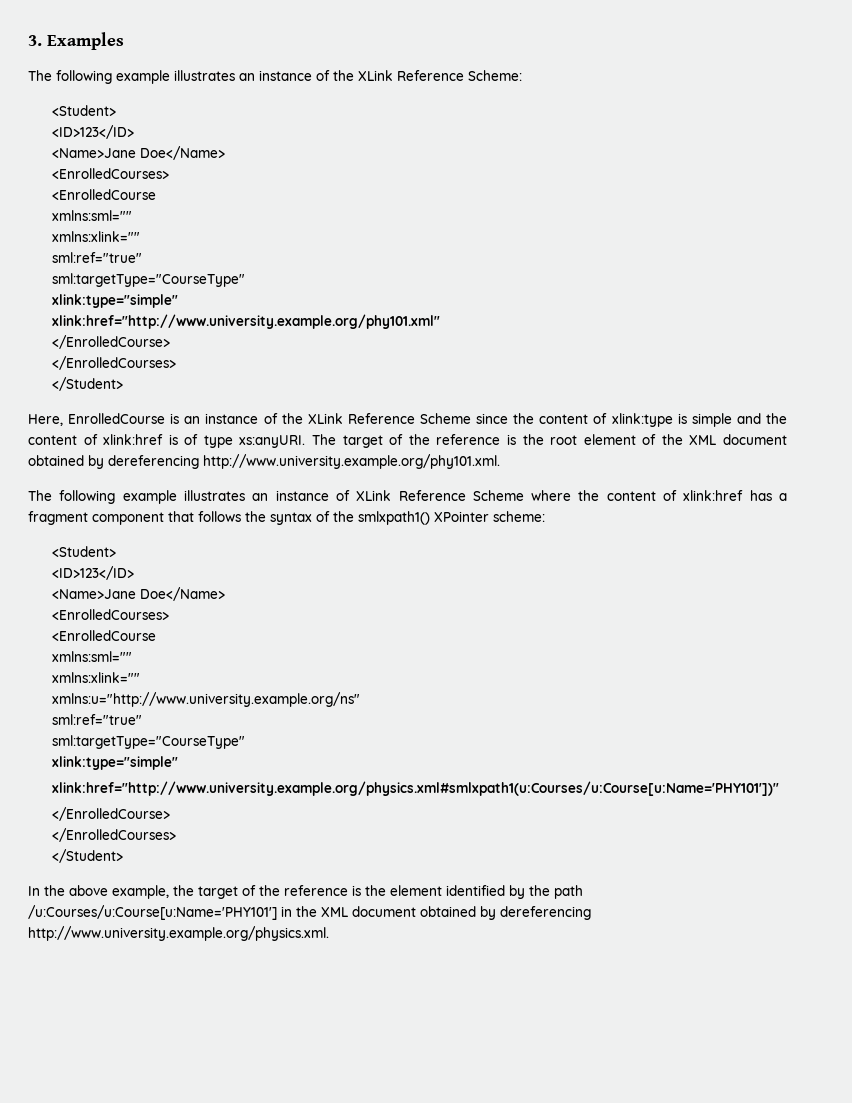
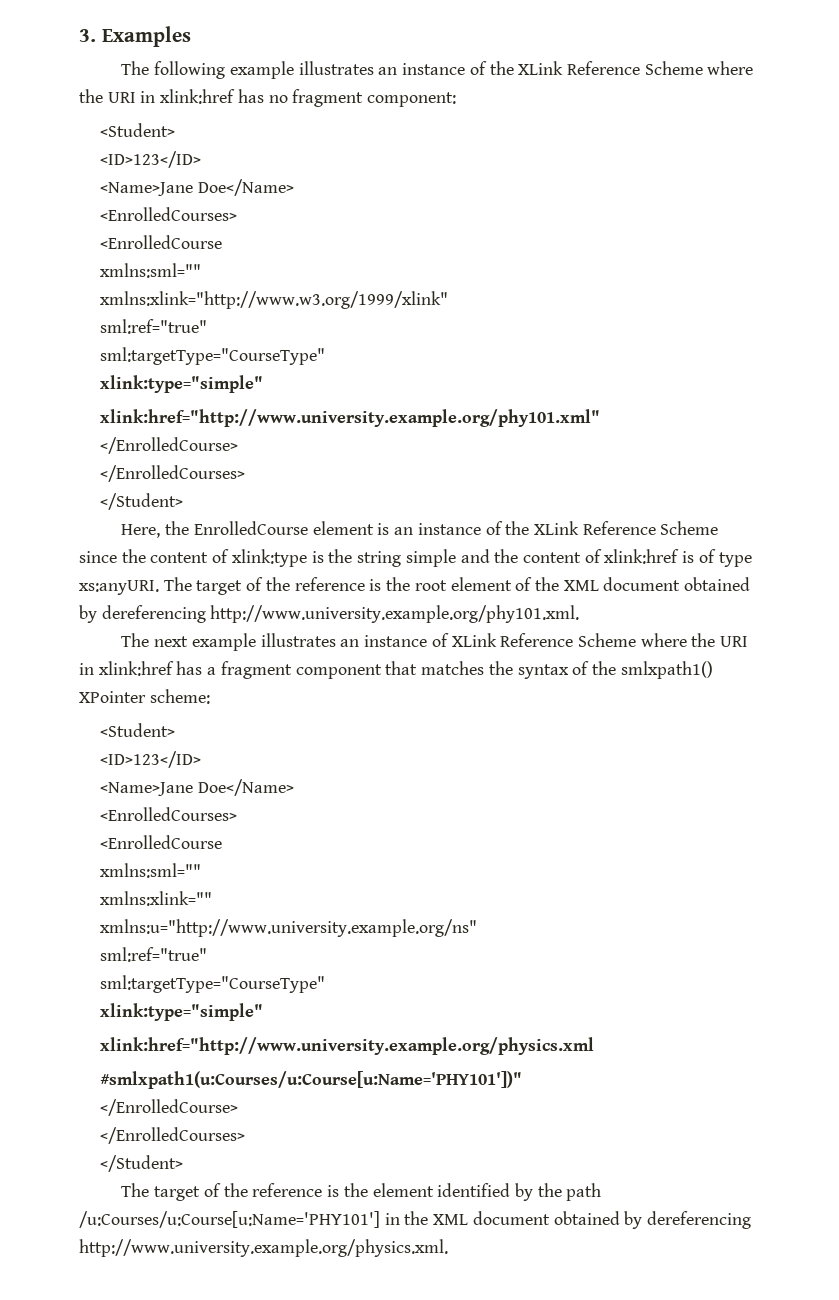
- The following example illustrates an instance of the XLink Reference Scheme:
+ The following example illustrates an instance of the XLink Reference Scheme where the URI in xlink:href has no fragment component:
  <Student>
  <ID>123</ID>
  <Name>Jane Doe</Name>
  <EnrolledCourses>
  <EnrolledCourse
  xmlns:sml=""
- xmlns:xlink=""
+ xmlns:xlink="http://www.w3.org/1999/xlink"
- Here, EnrolledCourse is an instance of the XLink Reference Scheme since the content of xlink:type is simple and the content of xlink:href is of type xs:anyURI.
+ Here, the EnrolledCourse element is an instance of the XLink Reference Scheme since the content of xlink:type is the string simple and the content of xlink:href is of type xs:anyURI.
- The following example illustrates an instance of XLink Reference Scheme where the content of xlink:href has a fragment component that follows the syntax of the smlxpath1() XPointer scheme:
+ The next example illustrates an instance of XLink Reference Scheme where the URI in xlink:href has a fragment component that matches the syntax of the smlxpath1() XPointer scheme:
- xlink:href="http://www.university.example.org/physics.xml#smlxpath1(u:Courses/u:Course[u:Name='PHY101'])"
+ xlink:href="http://www.university.example.org/physics.xml
+ #smlxpath1(u:Courses/u:Course[u:Name='PHY101'])"
  </EnrolledCourse>
  </EnrolledCourses>
  </Student>
- In the above example, the target of the reference is the element identified by the path /u:Courses/u:Course[u:Name='PHY101'] in the XML document obtained by dereferencing http://www.university.example.org/physics.xml.
+ The target of the reference is the element identified by the path /u:Courses/u:Course[u:Name='PHY101'] in the XML document obtained by dereferencing http://www.university.example.org/physics.xml.

